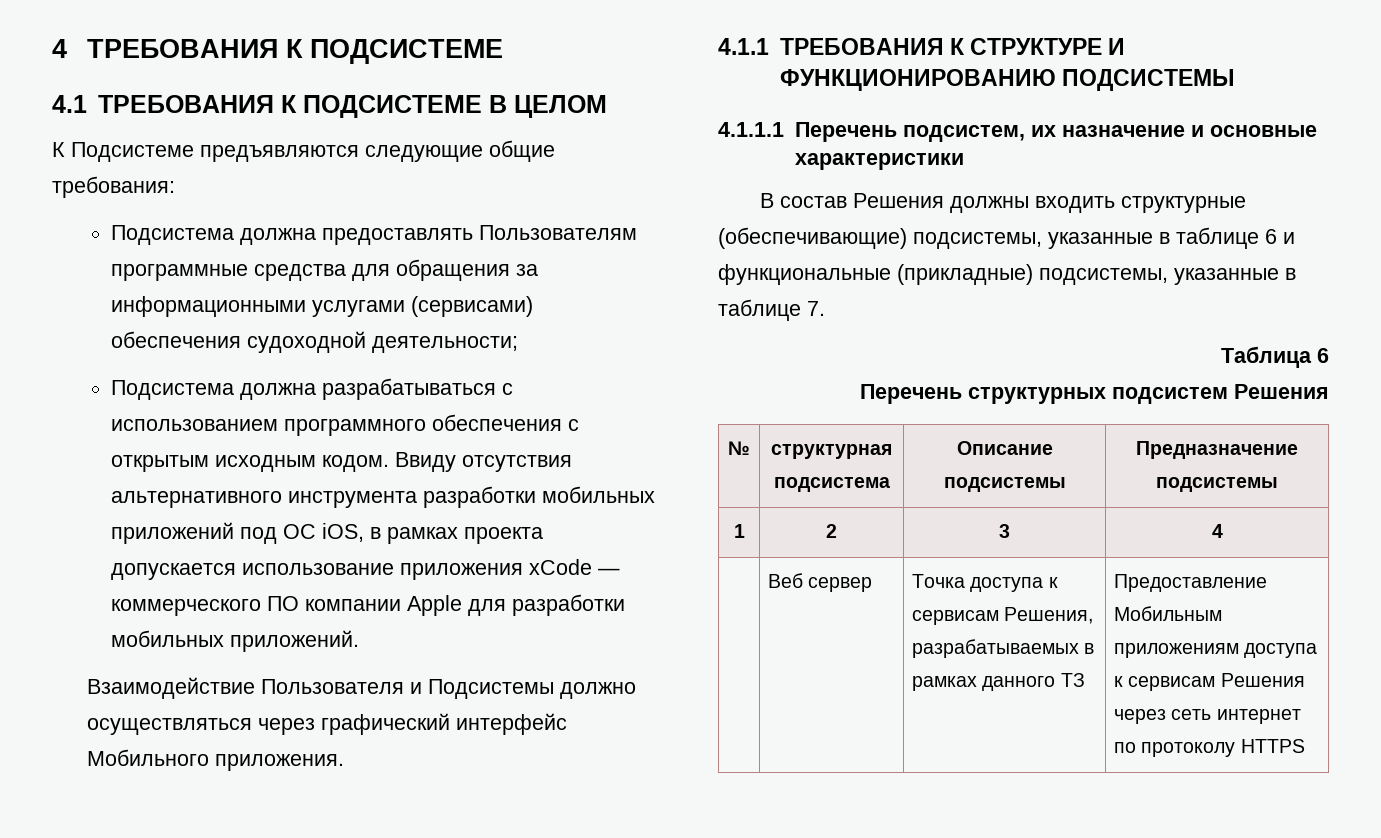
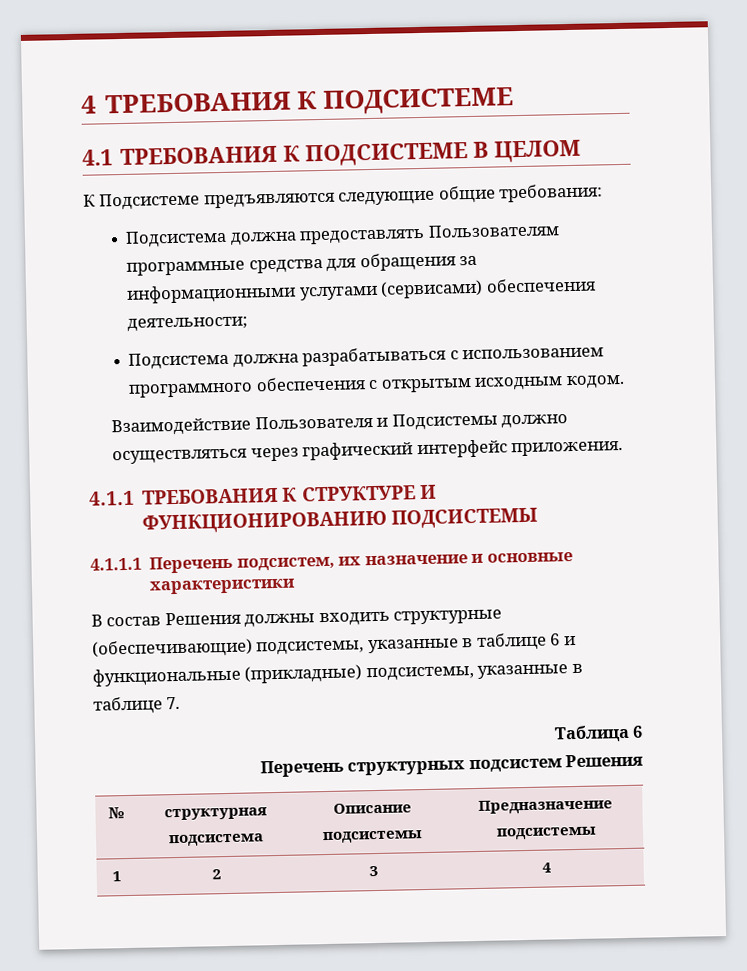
- Подсистема должна предоставлять Пользователям программные средства для обращения за информационными услугами (сервисами) обеспечения судоходной деятельности;
+ Подсистема должна предоставлять Пользователям программные средства для обращения за информационными услугами (сервисами) обеспечения деятельности;
- Ввиду отсутствия альтернативного инструмента разработки мобильных приложений под ОС iOS, в рамках проекта допускается использование приложения xCode — коммерческого ПО компании Apple для разработки мобильных приложений.
- Взаимодействие Пользователя и Подсистемы должно осуществляться через графический интерфейс Мобильного приложения.
+ Взаимодействие Пользователя и Подсистемы должно осуществляться через графический интерфейс приложения.
- | Веб сервер | Точка доступа к сервисам Решения, разрабатываемых в рамках данного ТЗ | Предоставление Мобильным приложениям доступа к сервисам Решения через сеть интернет по протоколу HTTPS

